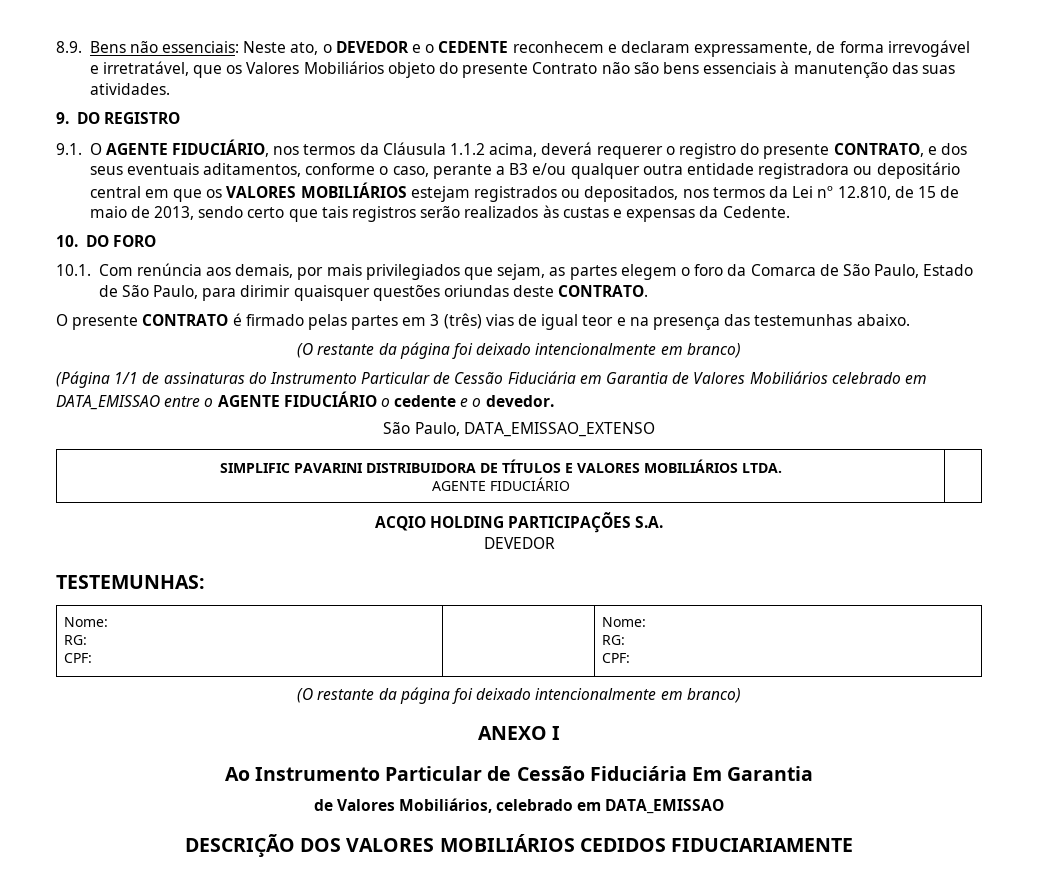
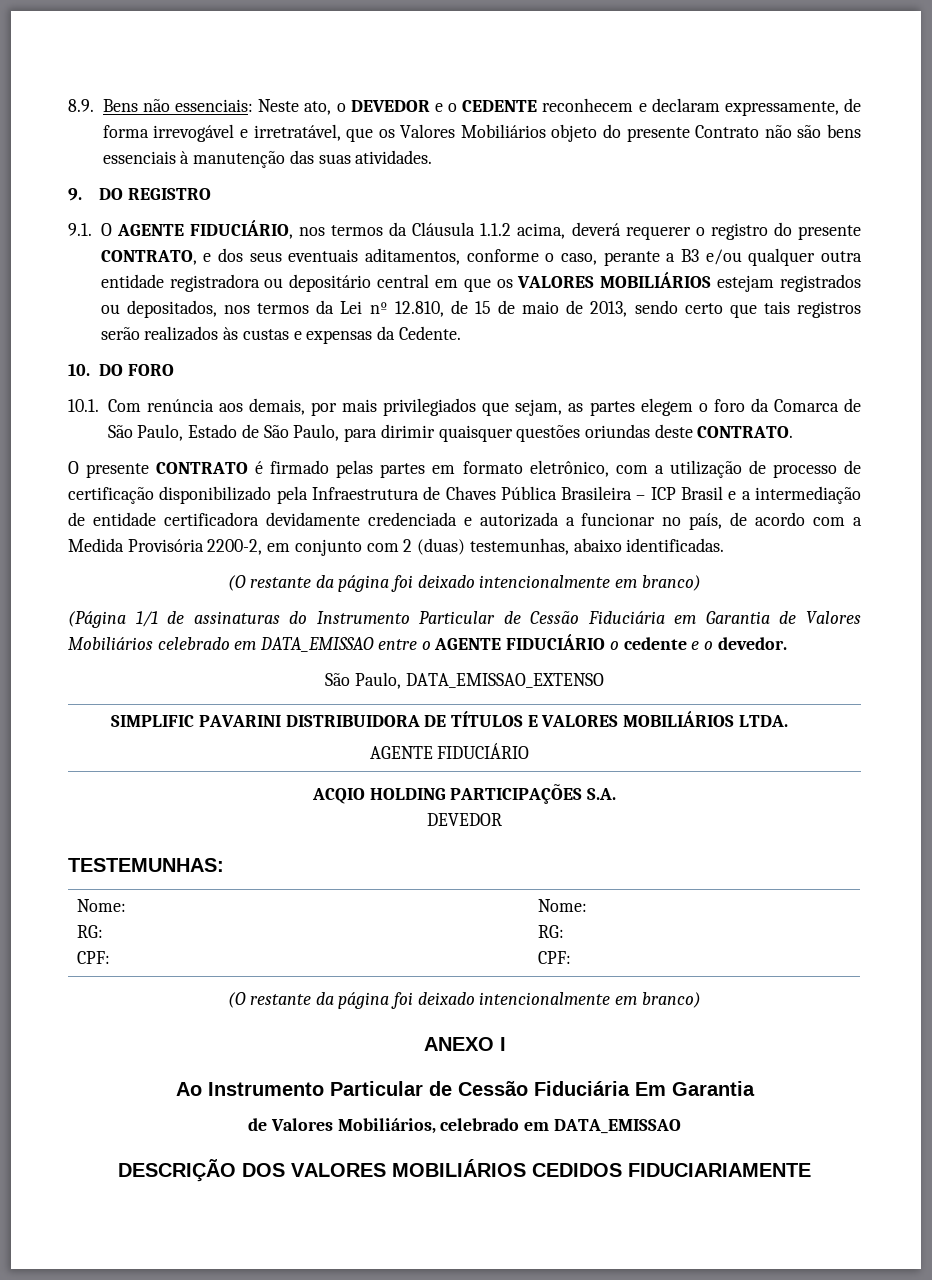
- O presente CONTRATO é firmado pelas partes em 3 (três) vias de igual teor e na presença das testemunhas abaixo.
+ O presente CONTRATO é firmado pelas partes em formato eletrônico, com a utilização de processo de certificação disponibilizado pela Infraestrutura de Chaves Pública Brasileira – ICP Brasil e a intermediação de entidade certificadora devidamente credenciada e autorizada a funcionar no país, de acordo com a Medida Provisória 2200-2, em conjunto com 2 (duas) testemunhas, abaixo identificadas.

